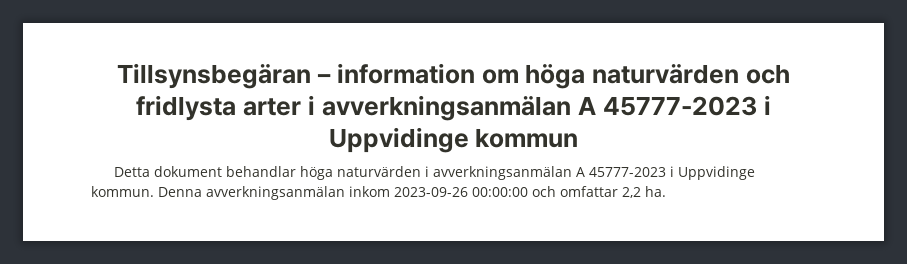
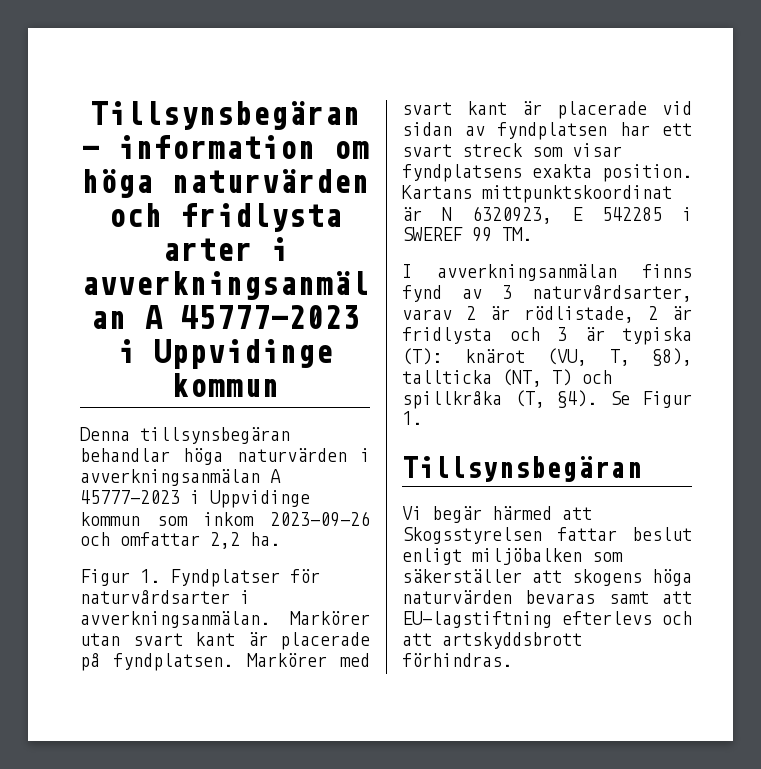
- Detta dokument behandlar höga naturvärden i avverkningsanmälan A 45777-2023 i Uppvidinge kommun. Denna avverkningsanmälan inkom 2023-09-26 00:00:00 och omfattar 2,2 ha.
+ Denna tillsynsbegäran behandlar höga naturvärden i avverkningsanmälan A 45777-2023 i Uppvidinge kommun som inkom 2023-09-26 och omfattar 2,2 ha.
+ Figur 1. Fyndplatser för naturvårdsarter i avverkningsanmälan. Markörer utan svart kant är placerade på fyndplatsen. Markörer med svart kant är placerade vid sidan av fyndplatsen har ett svart streck som visar fyndplatsens exakta position. Kartans mittpunktskoordinat är N 6320923, E 542285 i SWEREF 99 TM.
+ I avverkningsanmälan finns fynd av 3 naturvårdsarter, varav 2 är rödlistade, 2 är fridlysta och 3 är typiska (T): knärot (VU, T, §8), tallticka (NT, T) och spillkråka (T, §4). Se Figur 1.
+ Tillsynsbegäran
+ Vi begär härmed att Skogsstyrelsen fattar beslut enligt miljöbalken som säkerställer att skogens höga naturvärden bevaras samt att EU-lagstiftning efterlevs och att artskyddsbrott förhindras.

